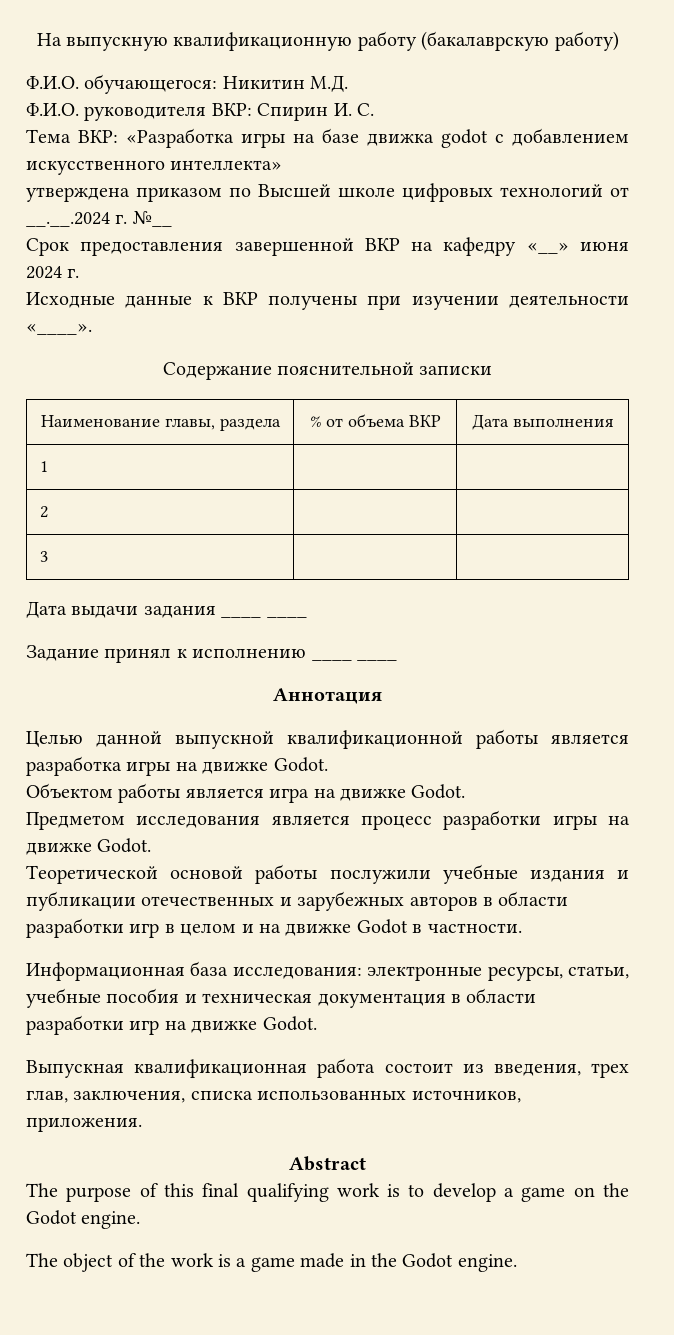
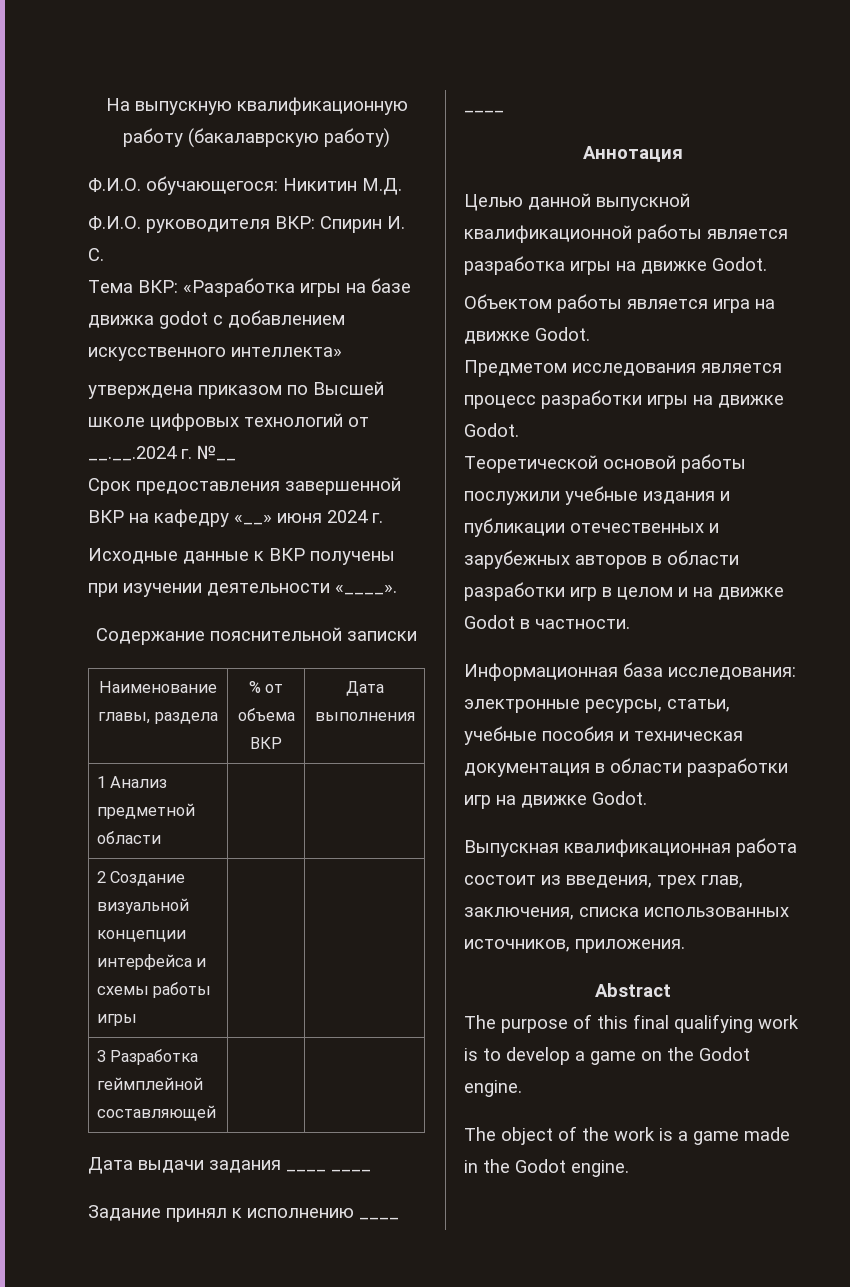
- 1 | |
- 2 | |
- 3 | |
+ 1 Анализ предметной области | |
+ 2 Создание визуальной концепции интерфейса и схемы работы игры | |
+ 3 Разработка геймплейной составляющей | |

